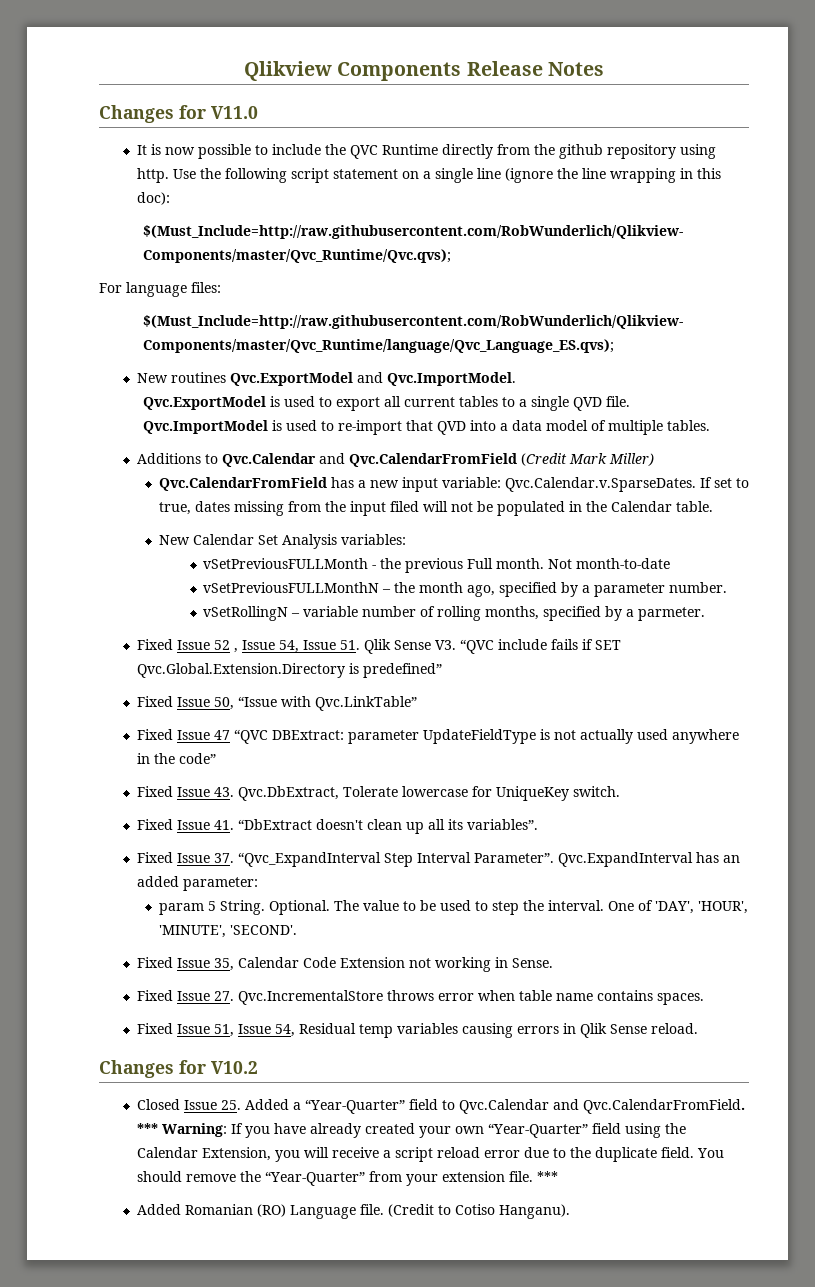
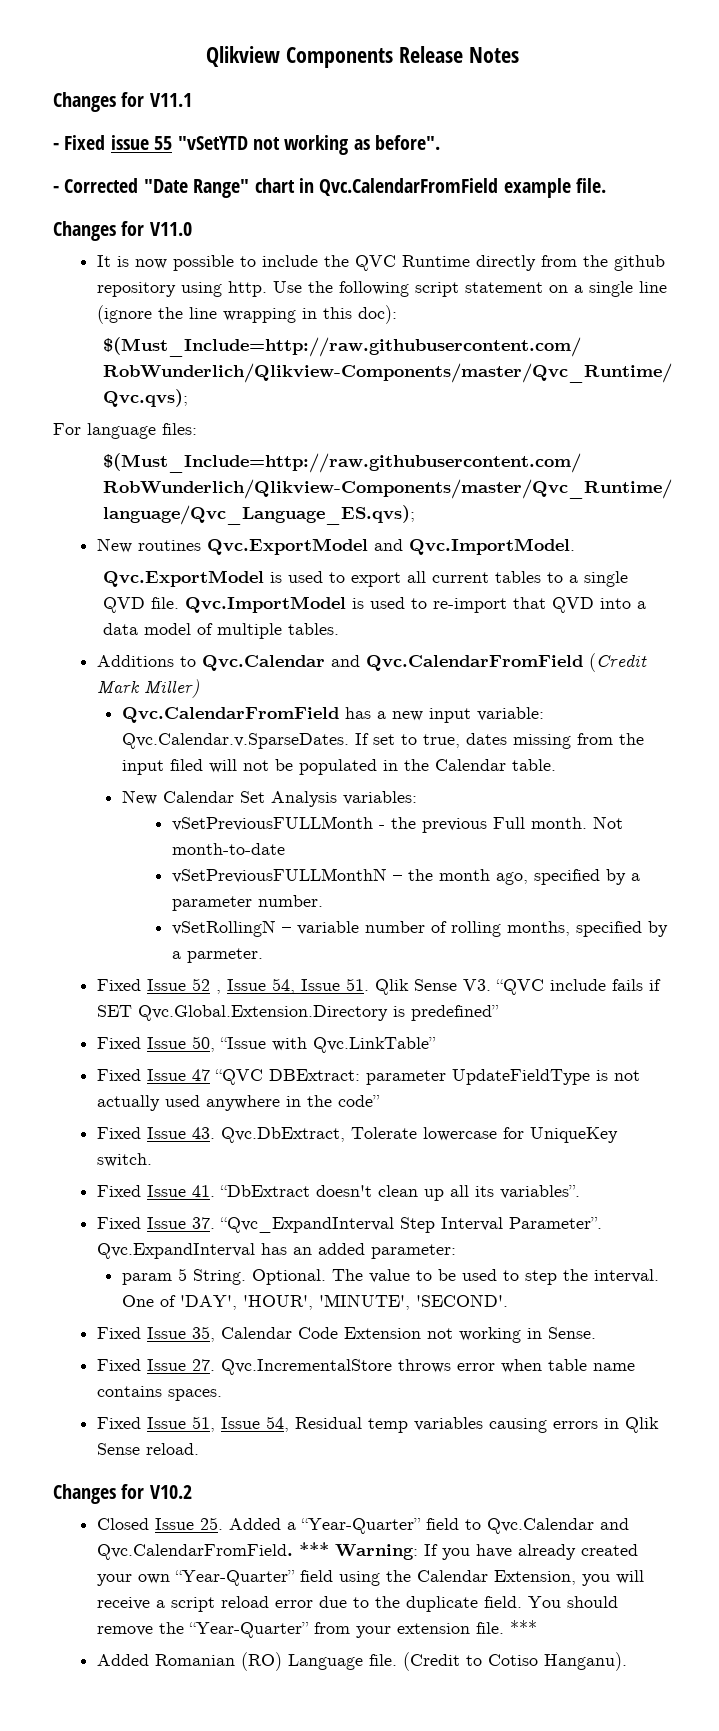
+ Changes for V11.1
+ - Fixed issue 55 "vSetYTD not working as before".
+ - Corrected "Date Range" chart in Qvc.CalendarFromField example file.

